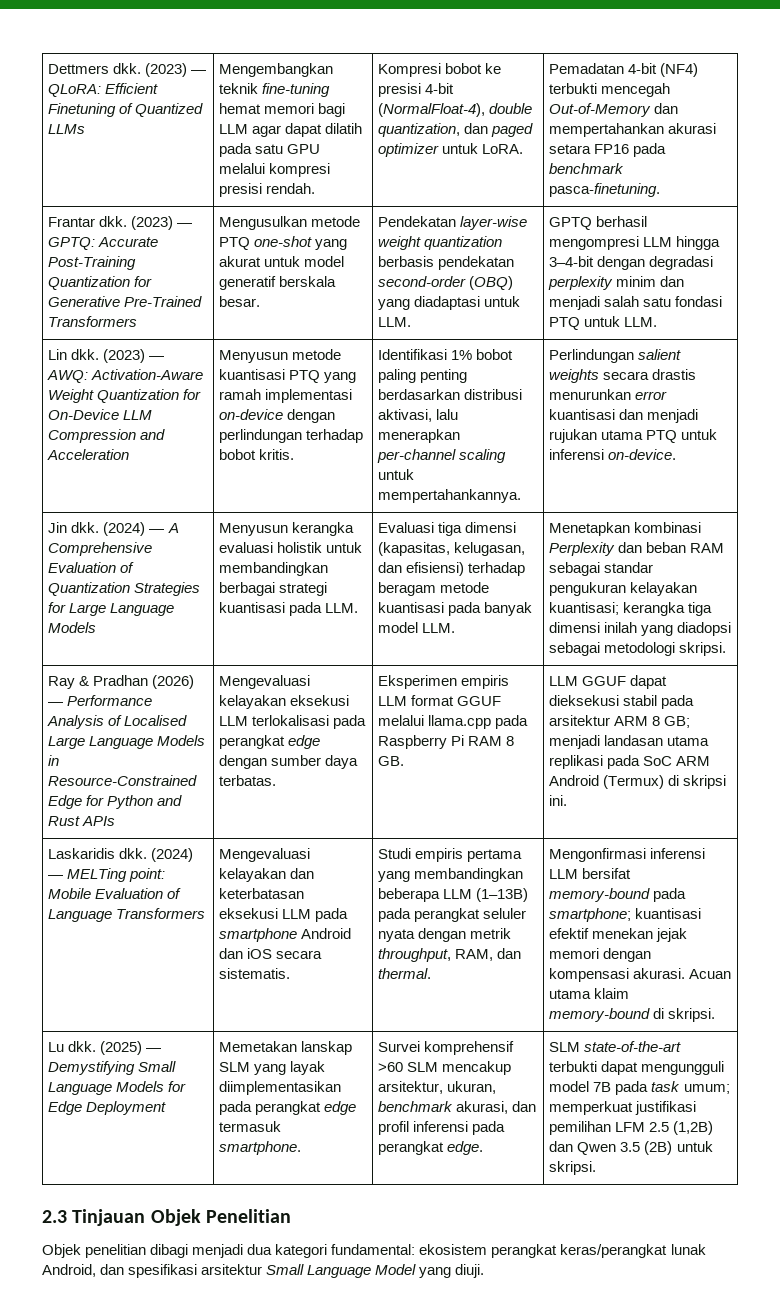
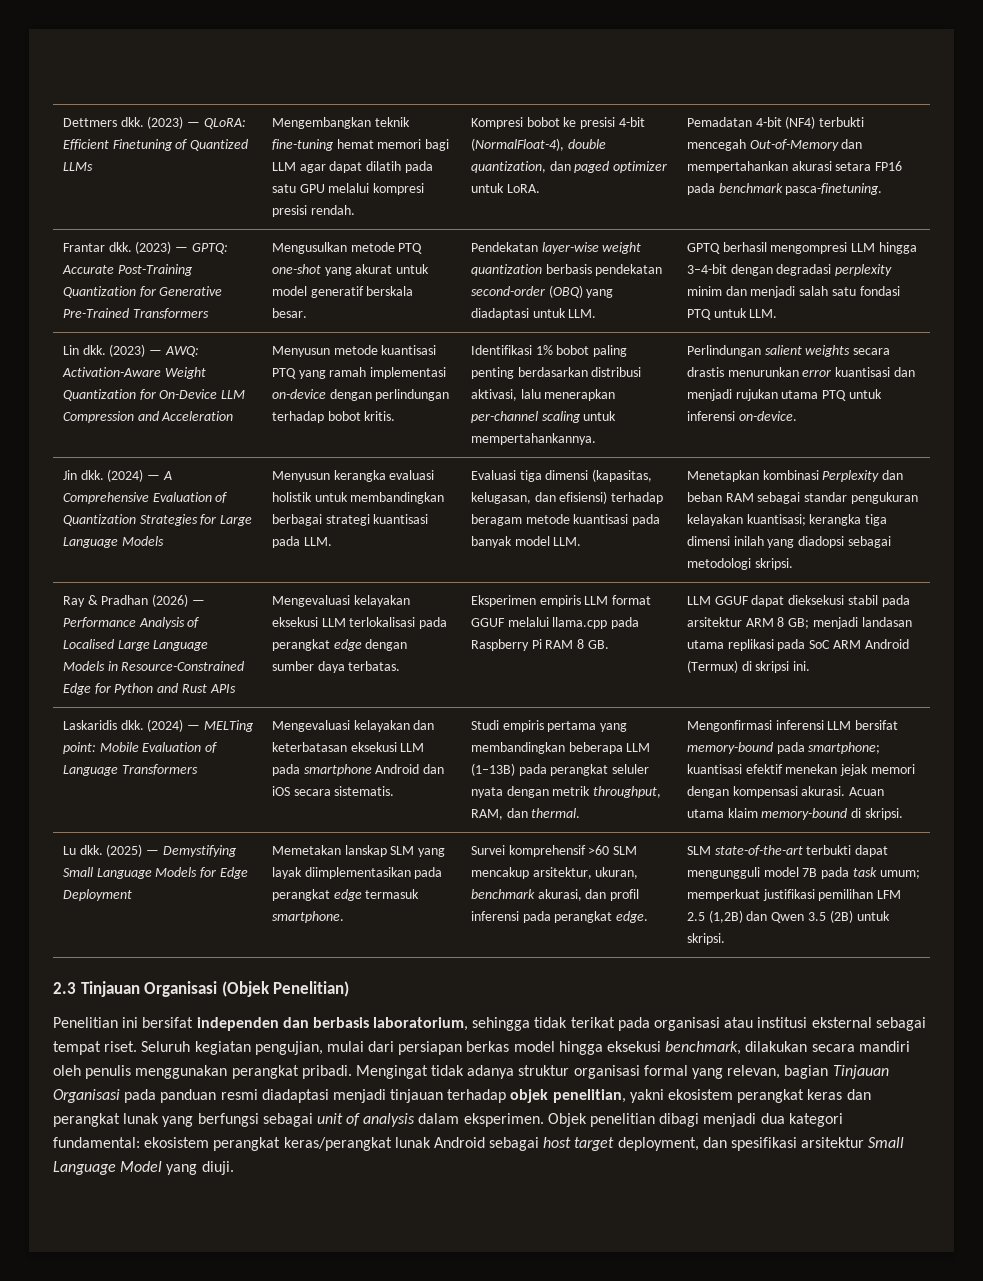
- 2.3 Tinjauan Objek Penelitian
- Objek penelitian dibagi menjadi dua kategori fundamental: ekosistem perangkat keras/perangkat lunak Android, dan spesifikasi arsitektur Small Language Model yang diuji.
+ 2.3 Tinjauan Organisasi (Objek Penelitian)
+ Penelitian ini bersifat independen dan berbasis laboratorium, sehingga tidak terikat pada organisasi atau institusi eksternal sebagai tempat riset. Seluruh kegiatan pengujian, mulai dari persiapan berkas model hingga eksekusi benchmark, dilakukan secara mandiri oleh penulis menggunakan perangkat pribadi. Mengingat tidak adanya struktur organisasi formal yang relevan, bagian Tinjauan Organisasi pada panduan resmi diadaptasi menjadi tinjauan terhadap objek penelitian, yakni ekosistem perangkat keras dan perangkat lunak yang berfungsi sebagai unit of analysis dalam eksperimen. Objek penelitian dibagi menjadi dua kategori fundamental: ekosistem perangkat keras/perangkat lunak Android sebagai host target deployment, dan spesifikasi arsitektur Small Language Model yang diuji.

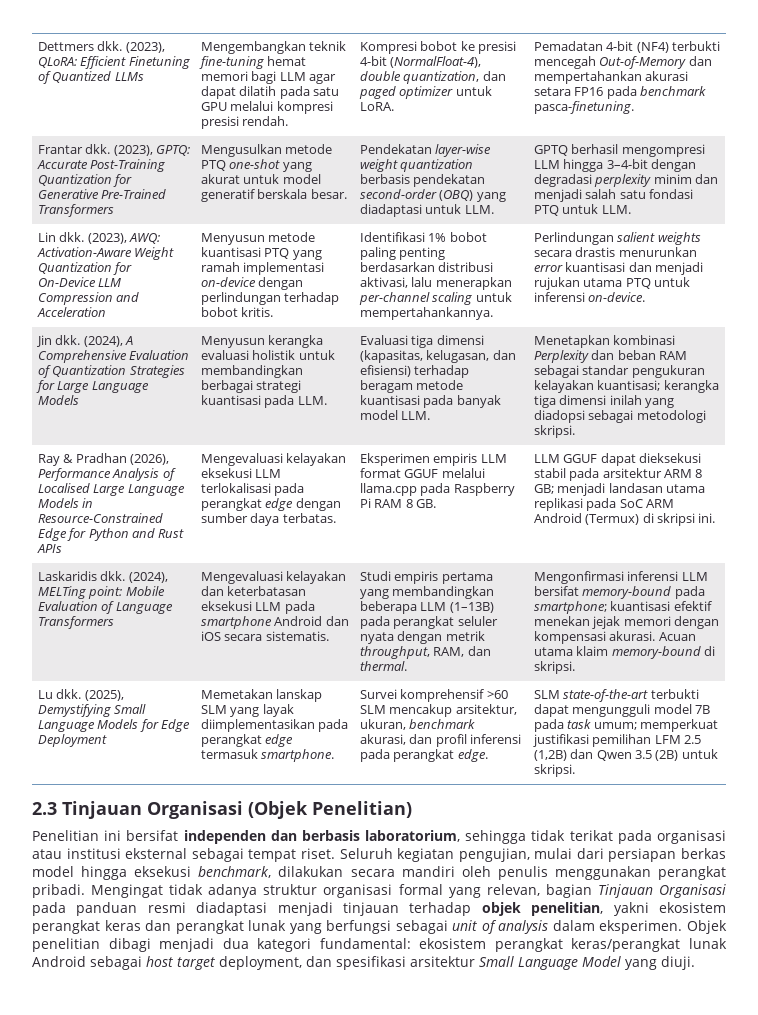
- (2023) — QLoRA: Efficient Finetuning of Quantized LLMs
+ (2023), QLoRA: Efficient Finetuning of Quantized LLMs
- (2023) — GPTQ: Accurate Post-Training Quantization for Generative Pre-Trained Transformers
+ (2023), GPTQ: Accurate Post-Training Quantization for Generative Pre-Trained Transformers
- (2023) — AWQ: Activation-Aware Weight Quantization for On-Device LLM Compression and Acceleration
+ (2023), AWQ: Activation-Aware Weight Quantization for On-Device LLM Compression and Acceleration
- (2024) — A Comprehensive Evaluation of Quantization Strategies for Large Language Models
+ (2024), A Comprehensive Evaluation of Quantization Strategies for Large Language Models
- Ray & Pradhan (2026) — Performance Analysis of Localised Large Language Models in Resource-Constrained Edge for Python and Rust APIs
+ Ray & Pradhan (2026), Performance Analysis of Localised Large Language Models in Resource-Constrained Edge for Python and Rust APIs
- (2024) — MELTing point: Mobile Evaluation of Language Transformers
+ (2024), MELTing point: Mobile Evaluation of Language Transformers
- (2025) — Demystifying Small Language Models for Edge Deployment
+ (2025), Demystifying Small Language Models for Edge Deployment

